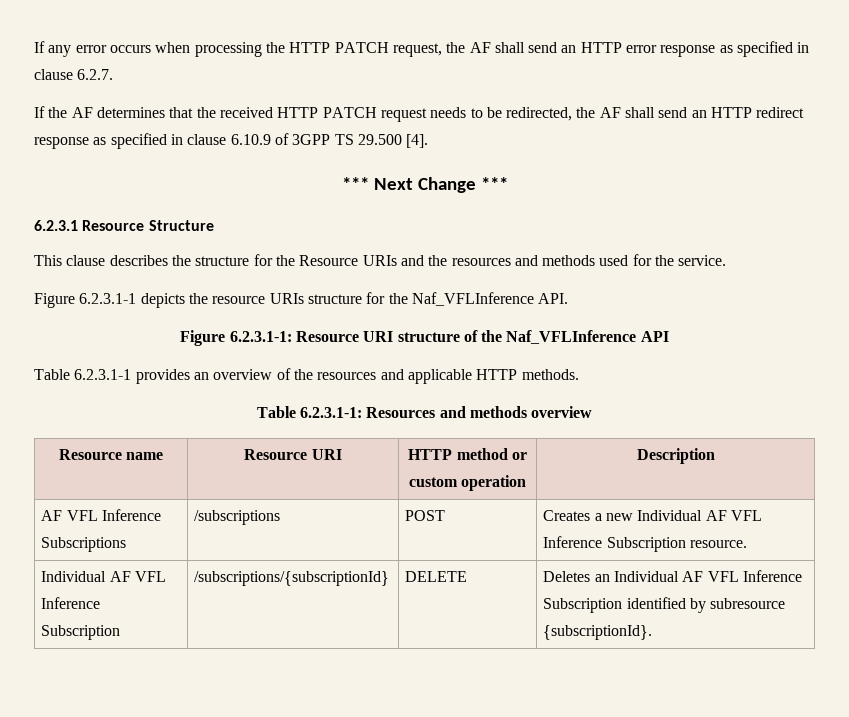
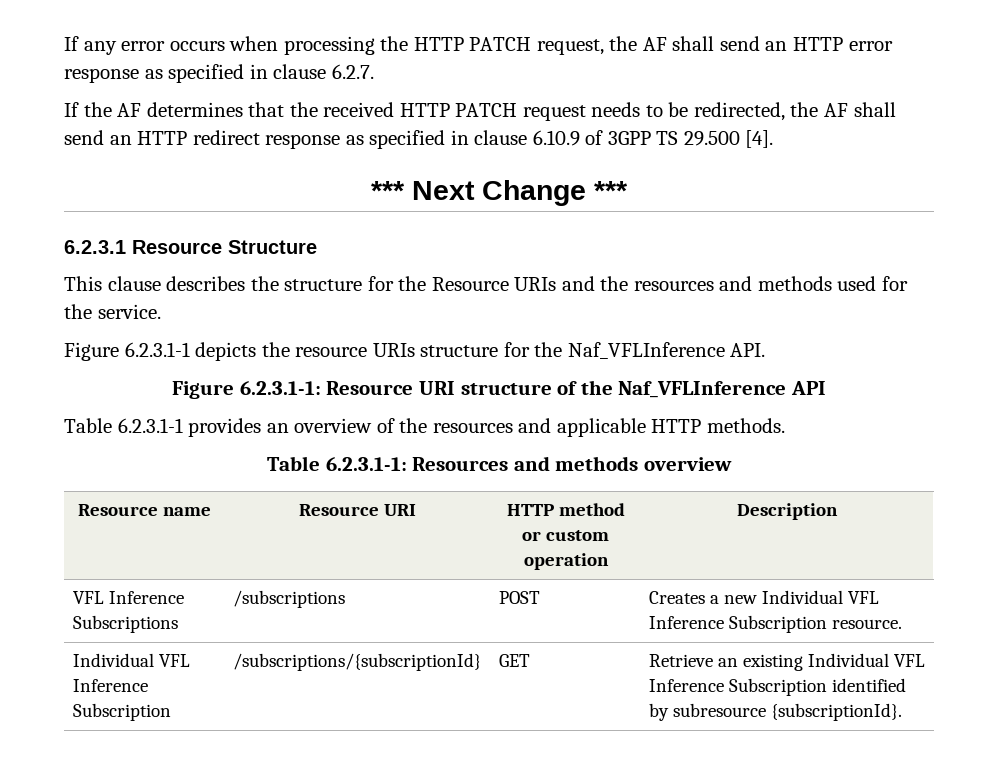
- AF VFL Inference Subscriptions | /subscriptions | POST | Creates a new Individual AF VFL Inference Subscription resource.
+ VFL Inference Subscriptions | /subscriptions | POST | Creates a new Individual VFL Inference Subscription resource.
- Individual AF VFL Inference Subscription | /subscriptions/{subscriptionId} | DELETE | Deletes an Individual AF VFL Inference Subscription identified by subresource {subscriptionId}.
+ Individual VFL Inference Subscription | /subscriptions/{subscriptionId} | GET | Retrieve an existing Individual VFL Inference Subscription identified by subresource {subscriptionId}.

